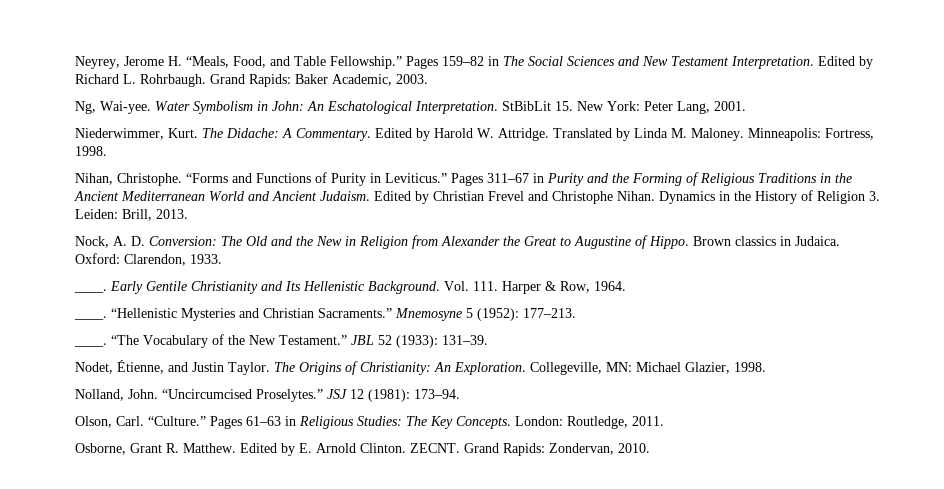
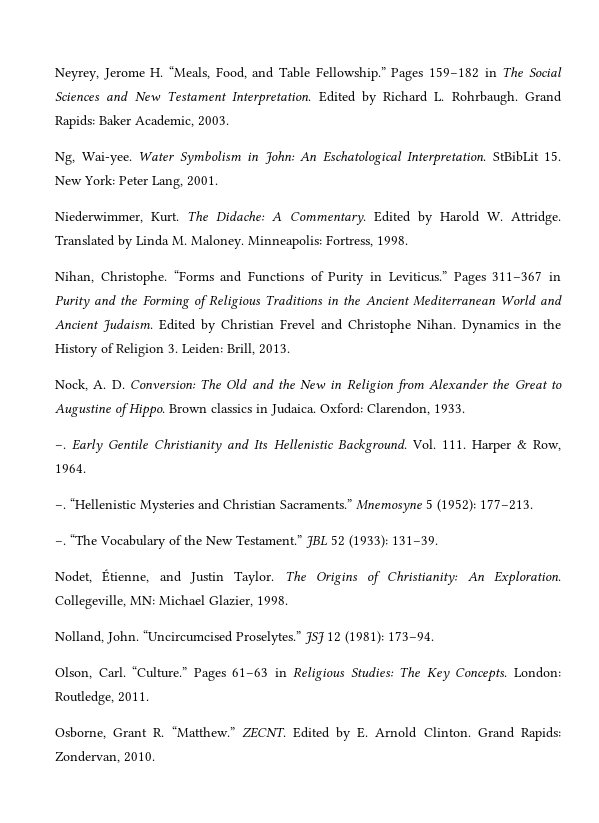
- Pages 159–82 in The Social Sciences and New Testament Interpretation.
+ Pages 159–182 in The Social Sciences and New Testament Interpretation.
- Pages 311–67 in Purity and the Forming of Religious Traditions in the Ancient Mediterranean World and Ancient Judaism.
+ Pages 311–367 in Purity and the Forming of Religious Traditions in the Ancient Mediterranean World and Ancient Judaism.
  Oxford: Clarendon, 1933.
- ____.
+ –.
  Vol. 111. Harper & Row, 1964.
- ____.
+ –.
  Mnemosyne 5 (1952): 177–213.
- ____.
+ –.
- Osborne, Grant R. Matthew.
+ Osborne, Grant R. “Matthew.” ZECNT.
- ZECNT.

